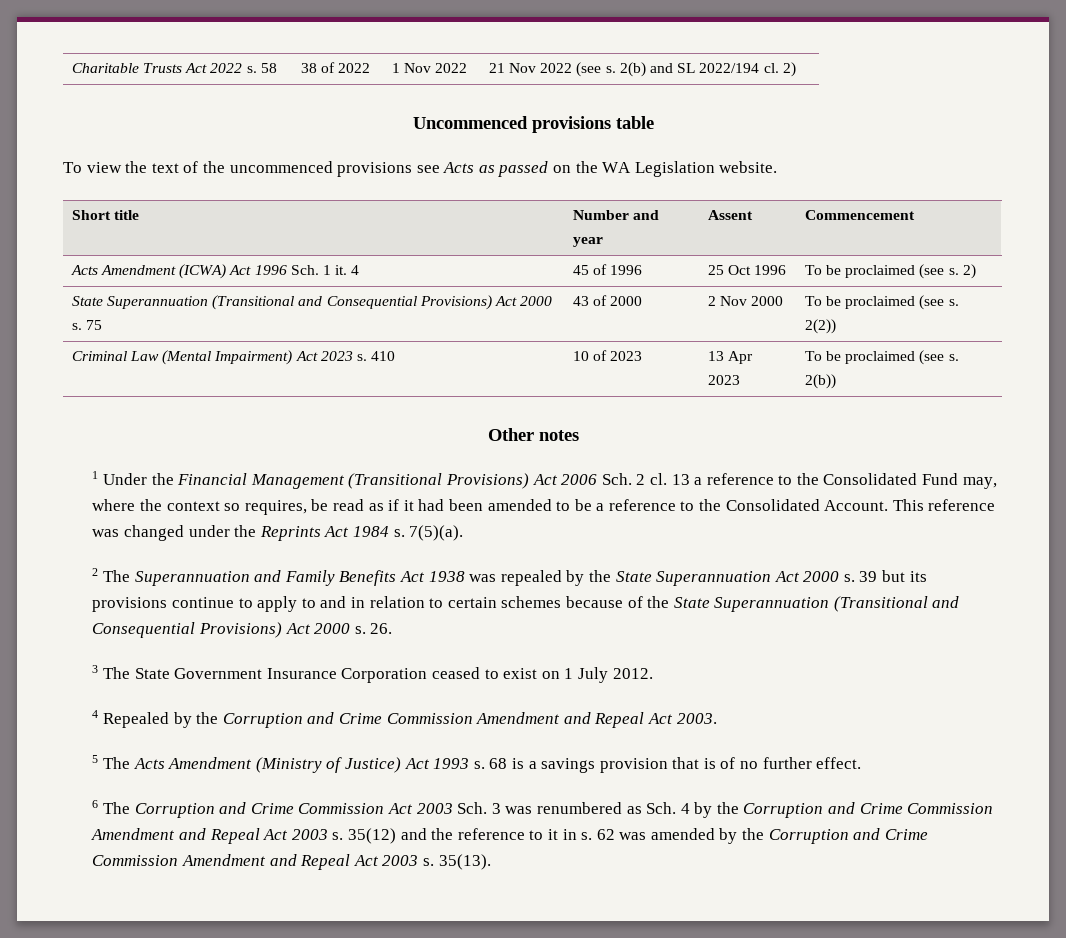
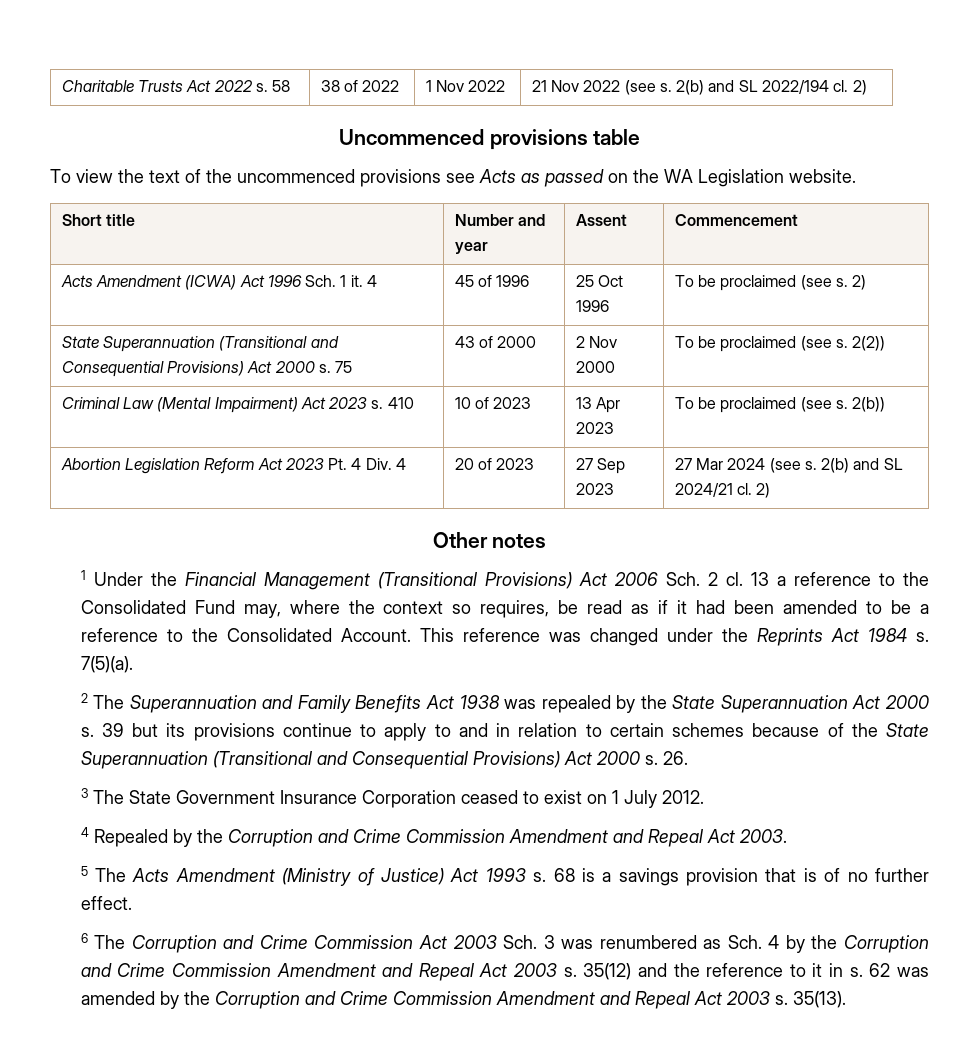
+ Abortion Legislation Reform Act 2023 Pt. 4 Div. 4 | 20 of 2023 | 27 Sep 2023 | 27 Mar 2024 (see s. 2(b) and SL 2024/21 cl. 2)

